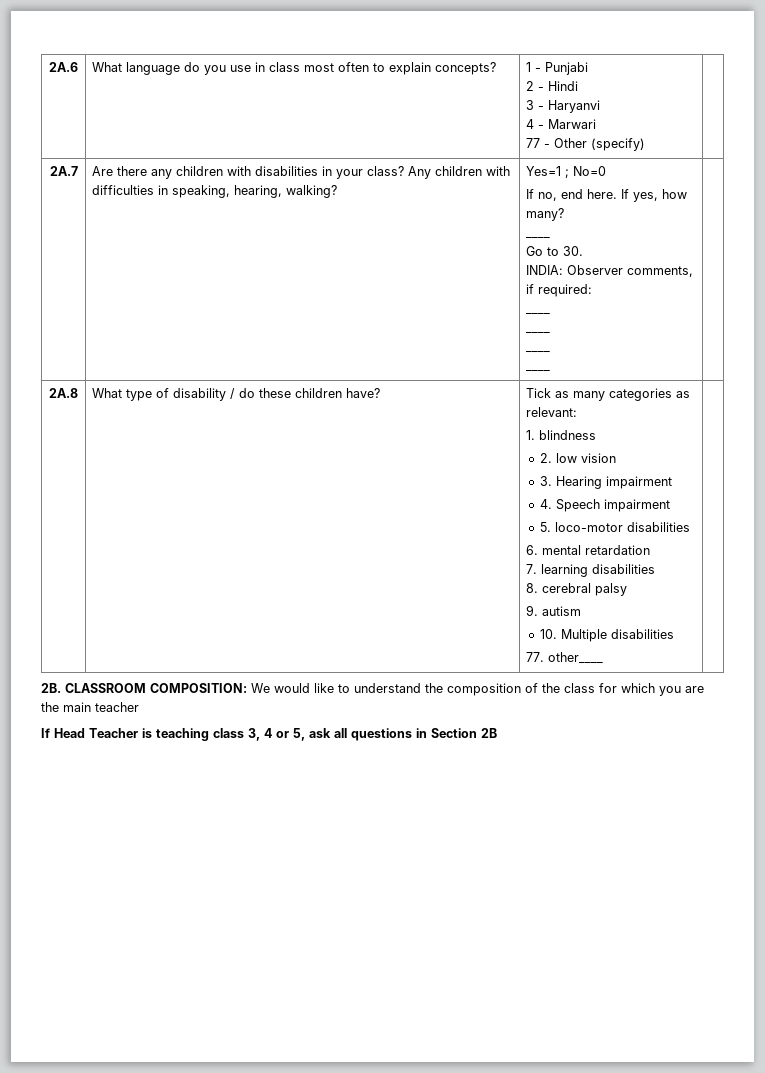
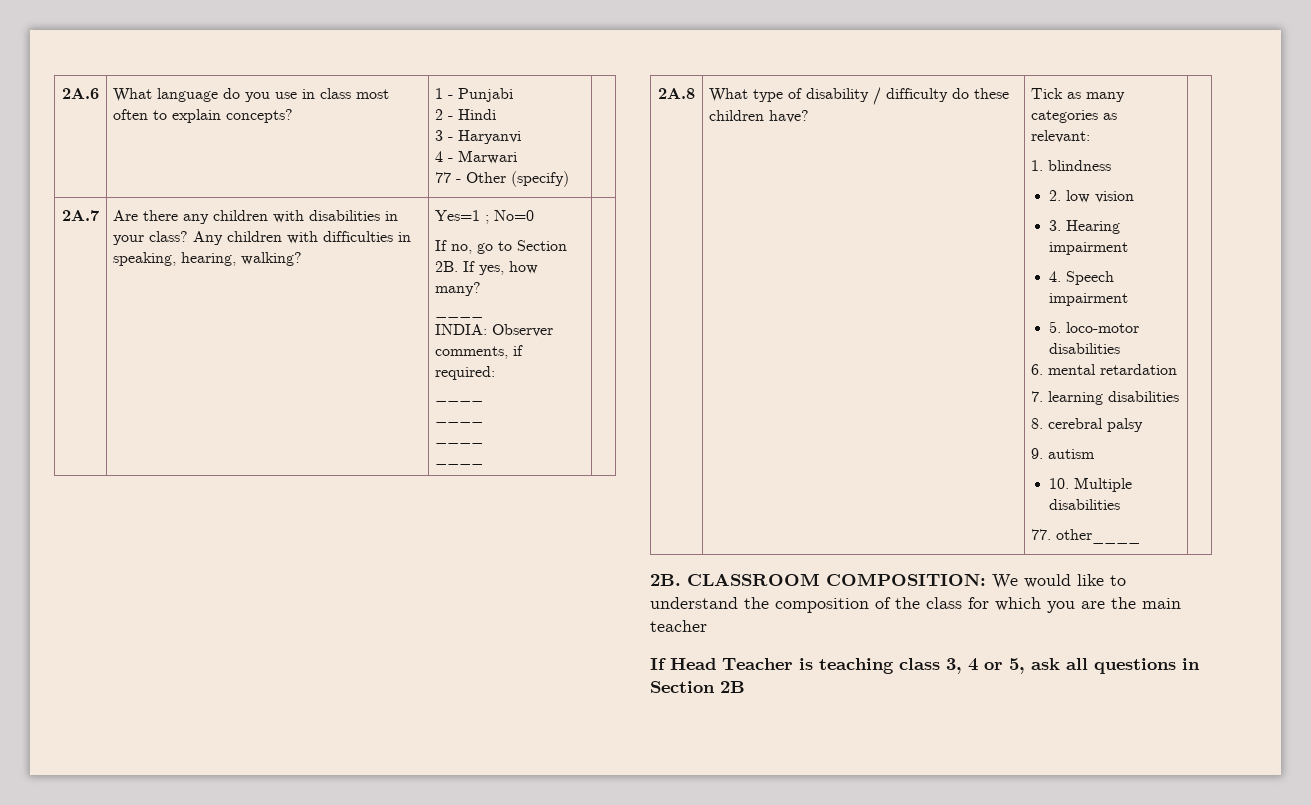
- If no, end here.
+ If no, go to Section 2B.
- Go to 30.
- What type of disability / do these children have?
+ What type of disability / difficulty do these children have?

